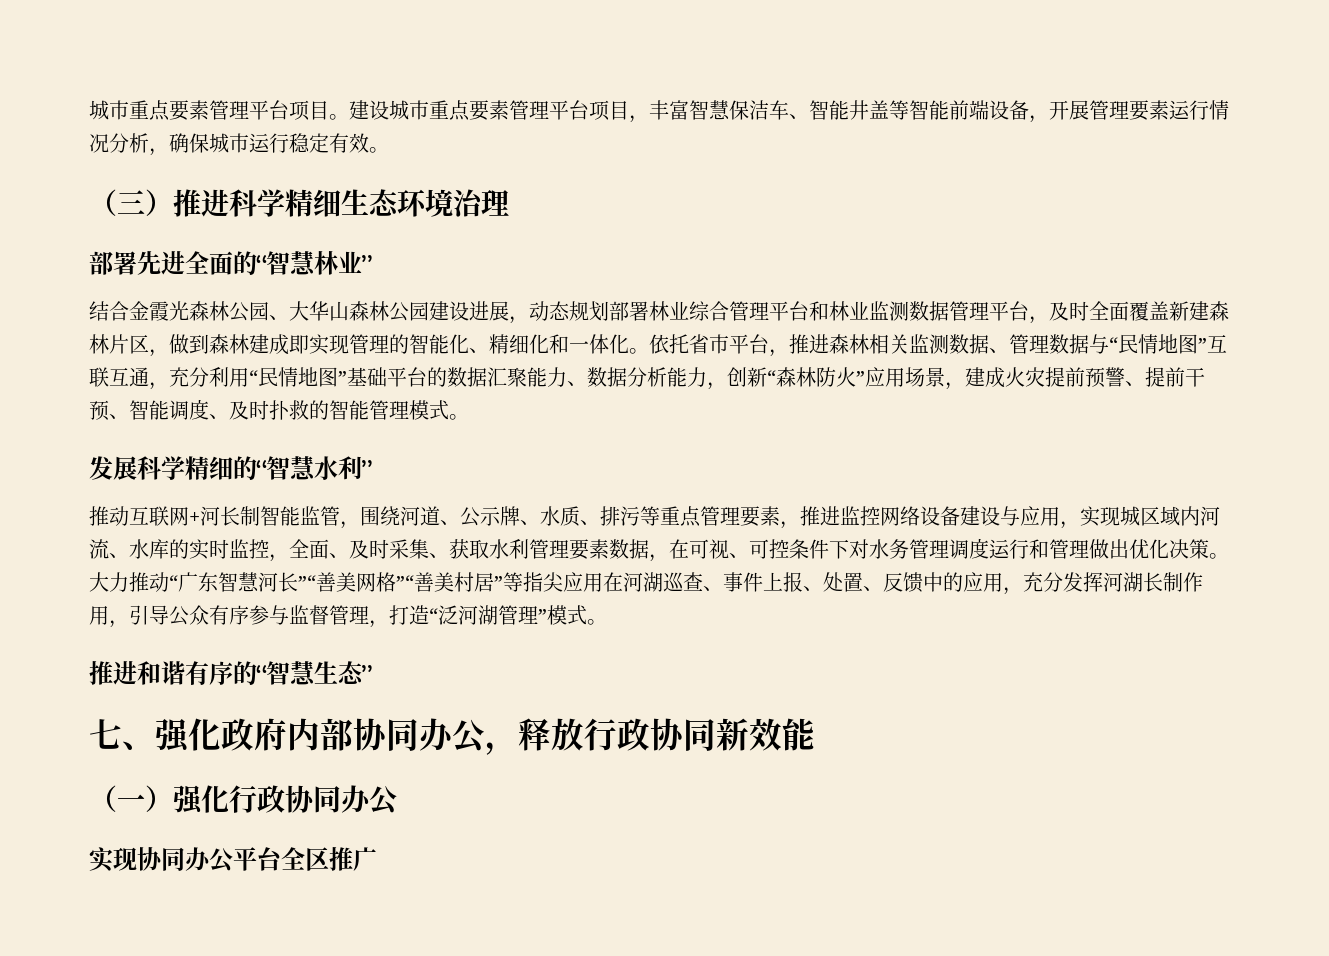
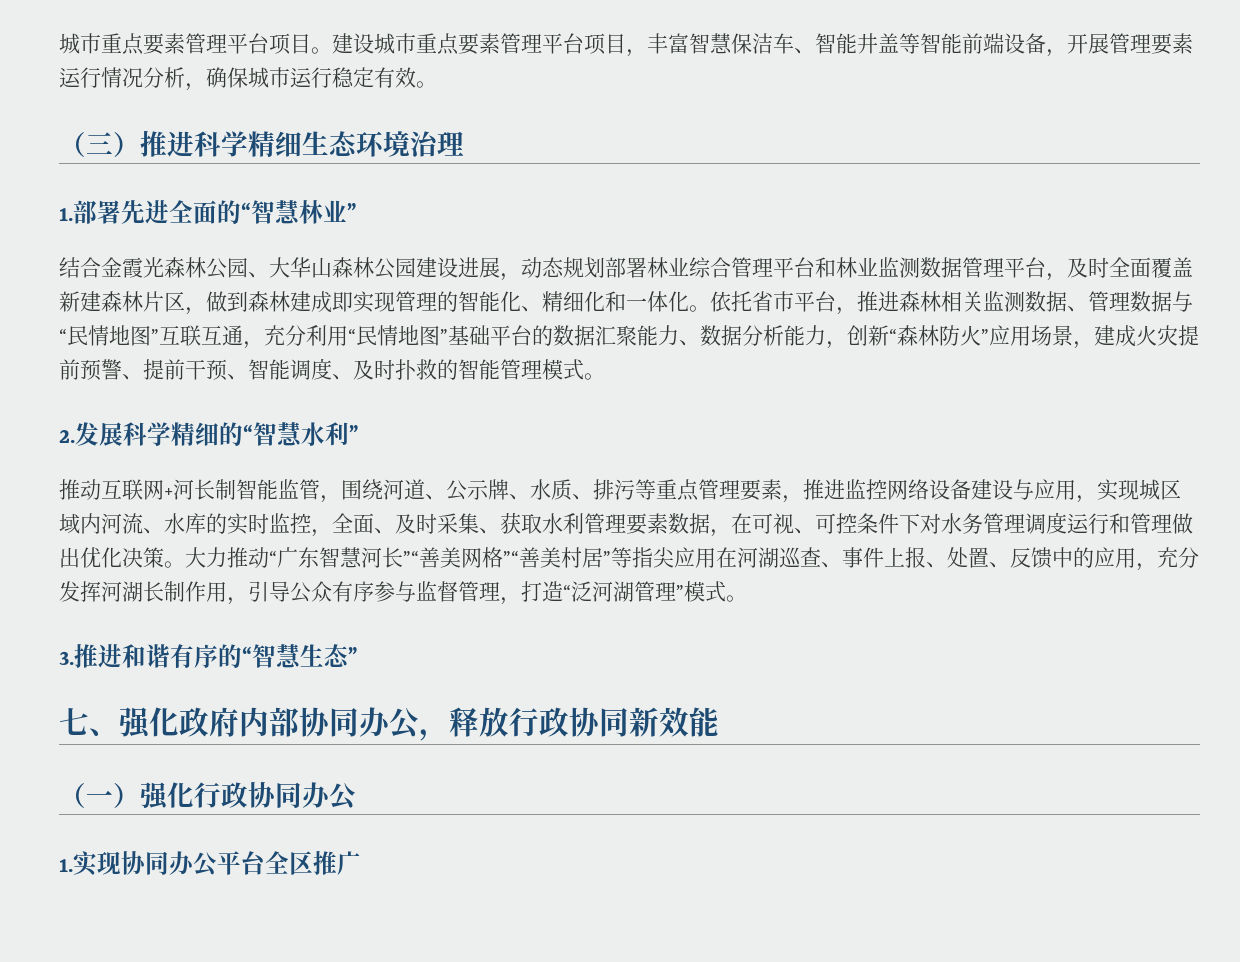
- 部署先进全面的“智慧林业”
+ 1.部署先进全面的“智慧林业”
- 发展科学精细的“智慧水利”
+ 2.发展科学精细的“智慧水利”
- 推进和谐有序的“智慧生态”
+ 3.推进和谐有序的“智慧生态”
- 实现协同办公平台全区推广
+ 1.实现协同办公平台全区推广

